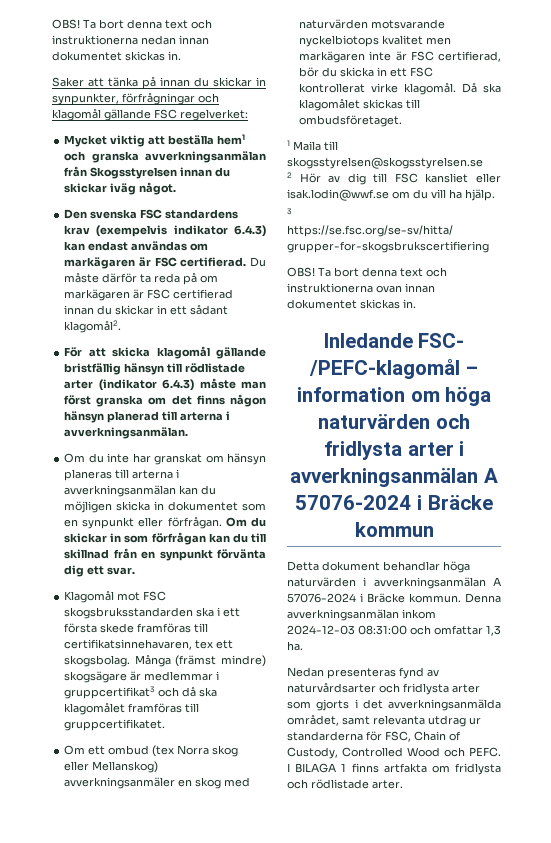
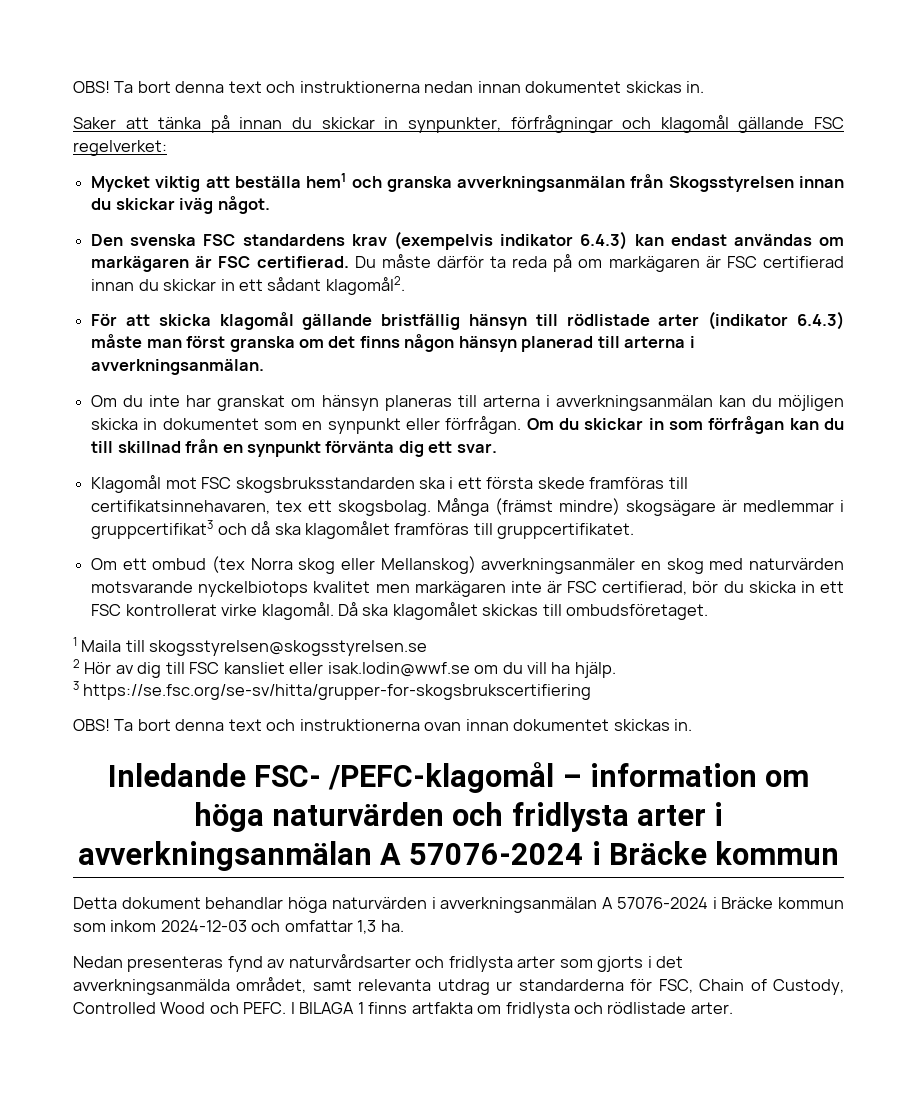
- Detta dokument behandlar höga naturvärden i avverkningsanmälan A 57076-2024 i Bräcke kommun. Denna avverkningsanmälan inkom 2024-12-03 08:31:00 och omfattar 1,3 ha.
+ Detta dokument behandlar höga naturvärden i avverkningsanmälan A 57076-2024 i Bräcke kommun som inkom 2024-12-03 och omfattar 1,3 ha.

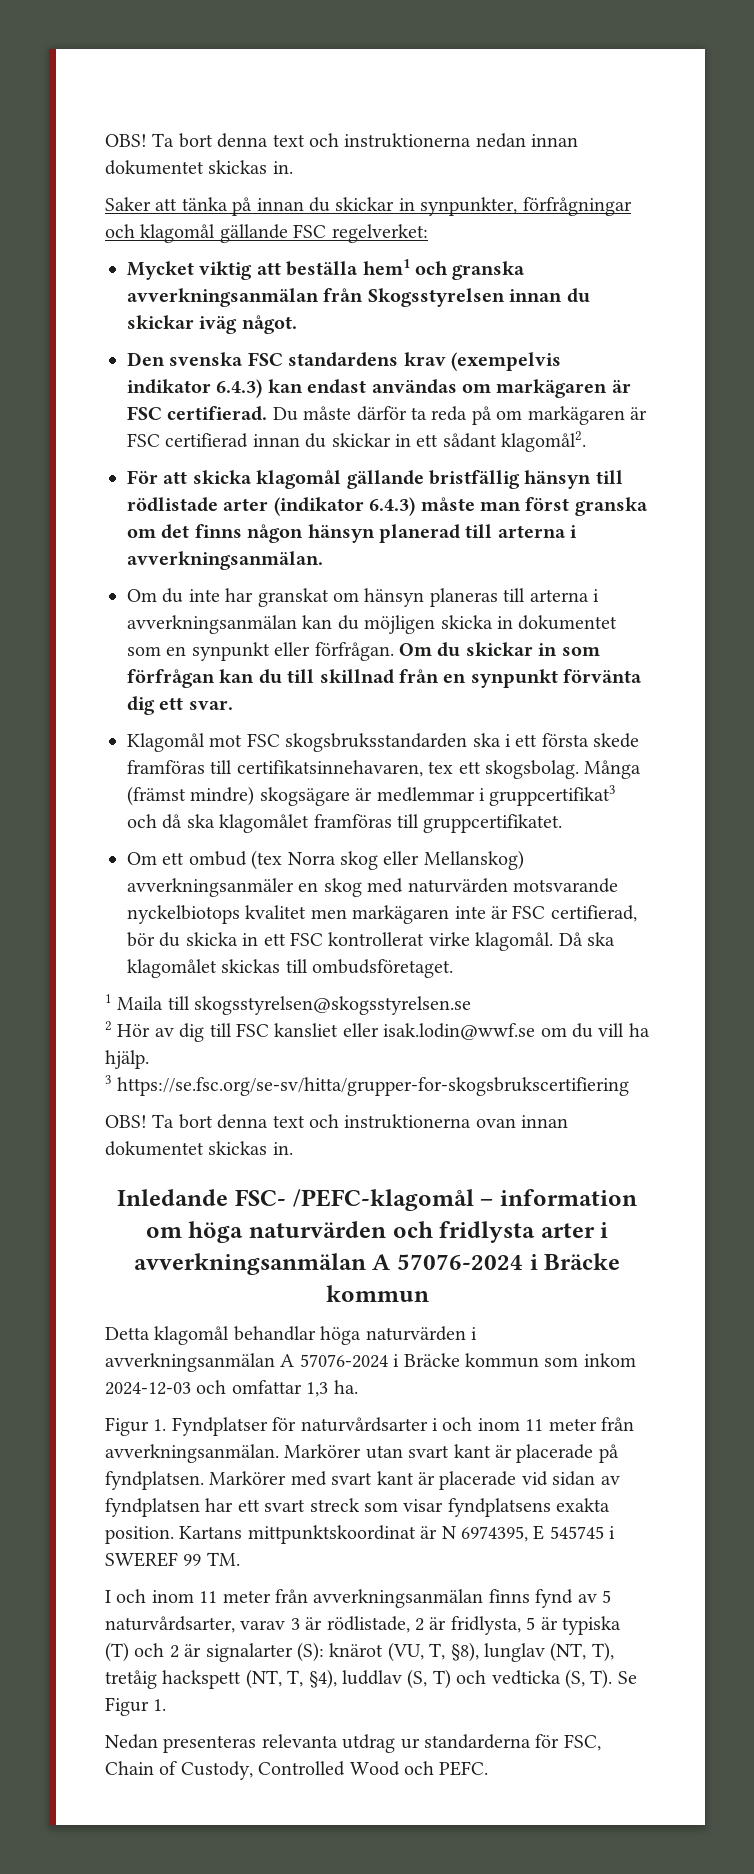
- Detta dokument behandlar höga naturvärden i avverkningsanmälan A 57076-2024 i Bräcke kommun som inkom 2024-12-03 och omfattar 1,3 ha.
+ Detta klagomål behandlar höga naturvärden i avverkningsanmälan A 57076-2024 i Bräcke kommun som inkom 2024-12-03 och omfattar 1,3 ha.
- Nedan presenteras fynd av naturvårdsarter och fridlysta arter som gjorts i det avverkningsanmälda området, samt relevanta utdrag ur standarderna för FSC, Chain of Custody, Controlled Wood och PEFC. I BILAGA 1 finns artfakta om fridlysta och rödlistade arter.
+ Figur 1. Fyndplatser för naturvårdsarter i och inom 11 meter från avverkningsanmälan. Markörer utan svart kant är placerade på fyndplatsen. Markörer med svart kant är placerade vid sidan av fyndplatsen har ett svart streck som visar fyndplatsens exakta position. Kartans mittpunktskoordinat är N 6974395, E 545745 i SWEREF 99 TM.
+ I och inom 11 meter från avverkningsanmälan finns fynd av 5 naturvårdsarter, varav 3 är rödlistade, 2 är fridlysta, 5 är typiska (T) och 2 är signalarter (S): knärot (VU, T, §8), lunglav (NT, T), tretåig hackspett (NT, T, §4), luddlav (S, T) och vedticka (S, T). Se Figur 1.
+ Nedan presenteras relevanta utdrag ur standarderna för FSC, Chain of Custody, Controlled Wood och PEFC.

